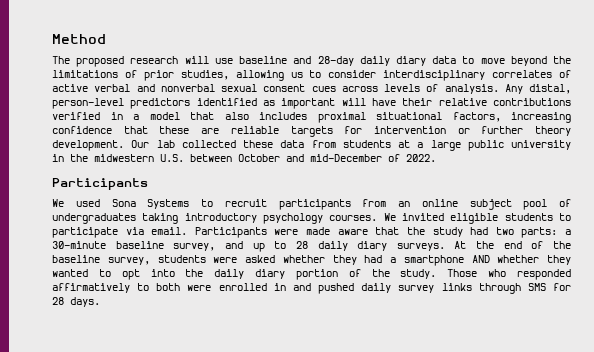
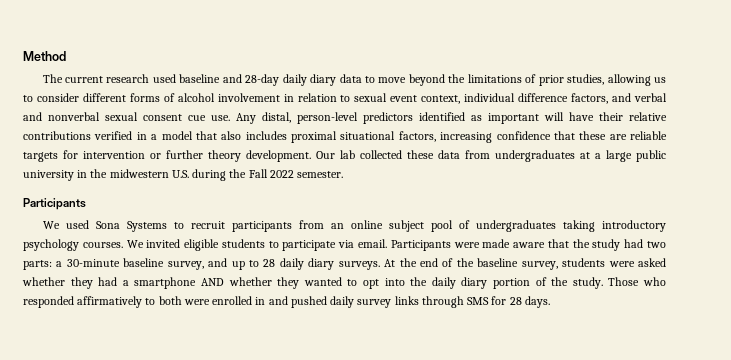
- The proposed research will use baseline and 28-day daily diary data to move beyond the limitations of prior studies, allowing us to consider interdisciplinary correlates of active verbal and nonverbal sexual consent cues across levels of analysis.
+ The current research used baseline and 28-day daily diary data to move beyond the limitations of prior studies, allowing us to consider different forms of alcohol involvement in relation to sexual event context, individual difference factors, and verbal and nonverbal sexual consent cue use.
- Our lab collected these data from students at a large public university in the midwestern U.S. between October and mid-December of 2022.
+ Our lab collected these data from undergraduates at a large public university in the midwestern U.S. during the Fall 2022 semester.

